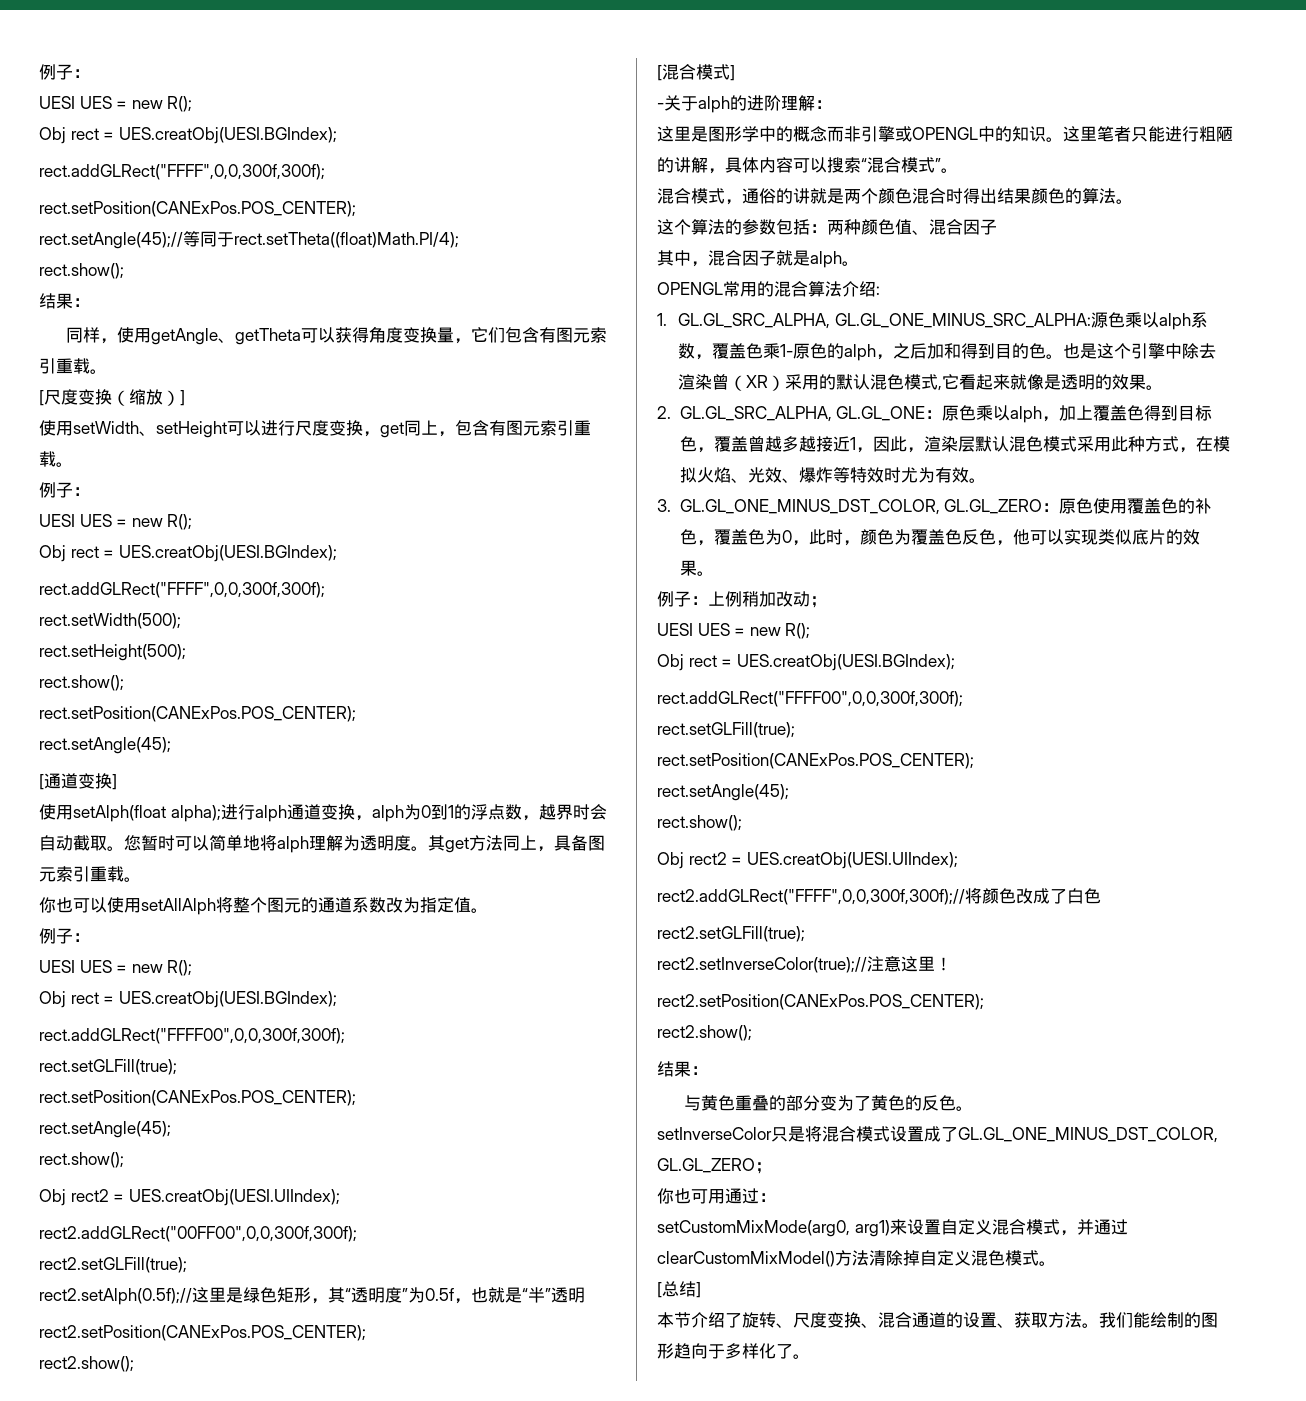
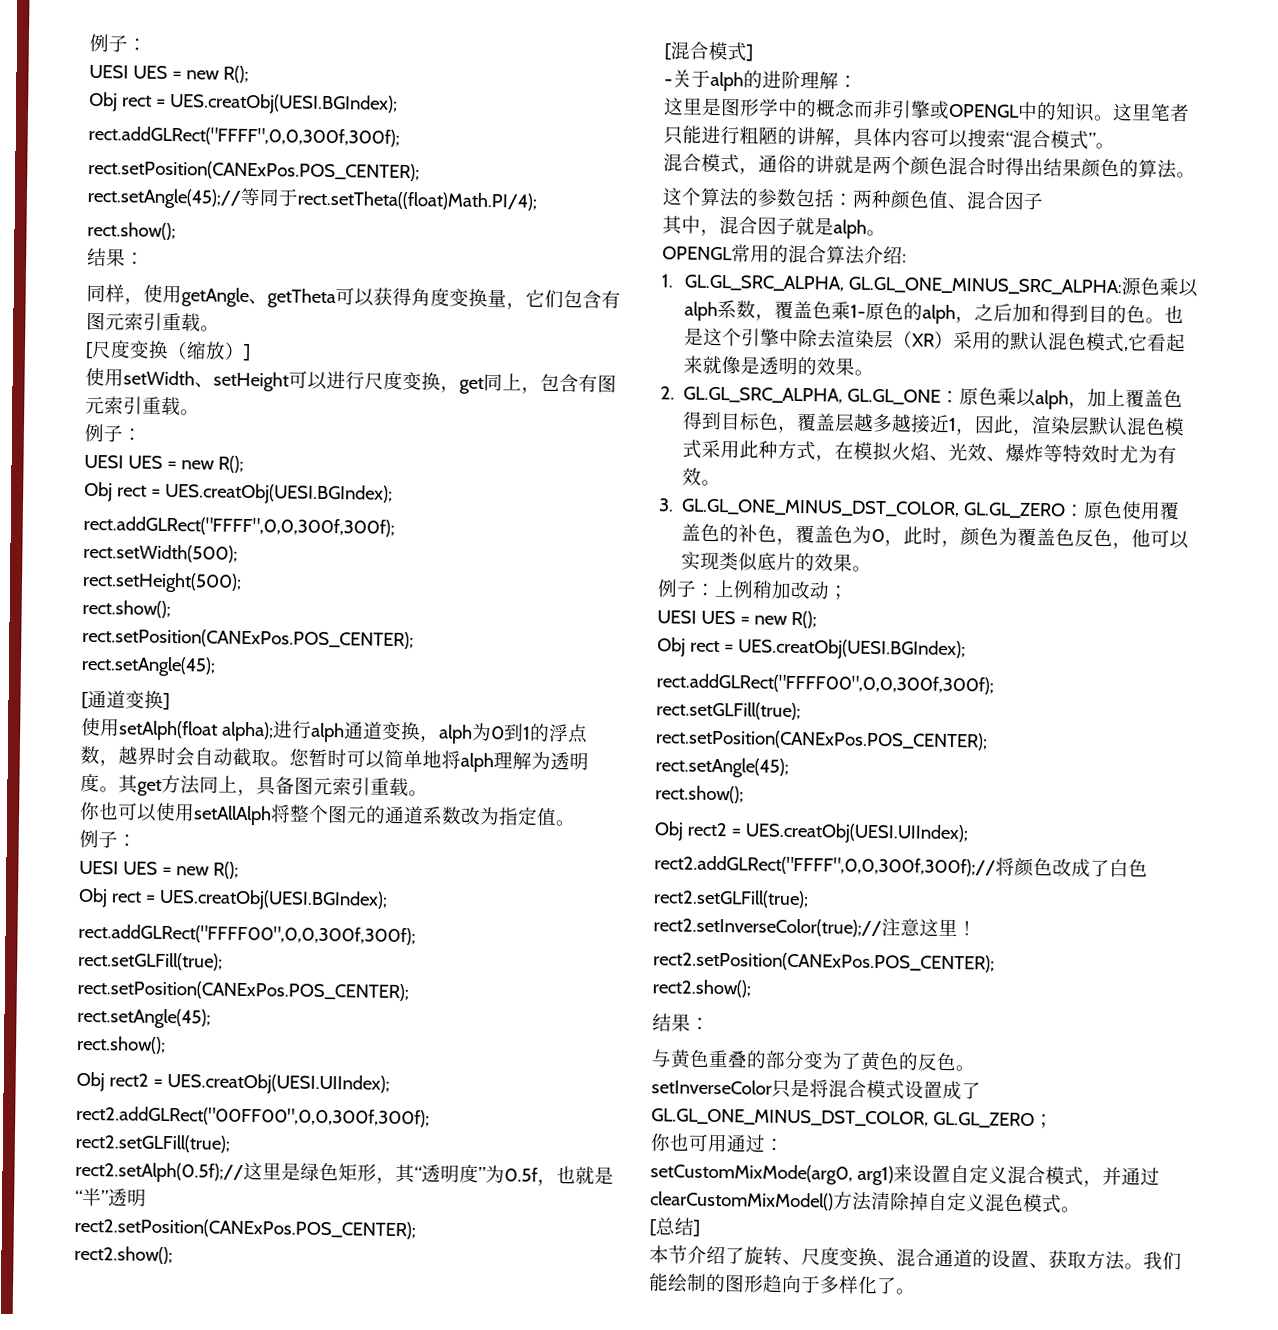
- 也是这个引擎中除去渲染曾（XR）采用的默认混色模式,它看起来就像是透明的效果。
+ 也是这个引擎中除去渲染层（XR）采用的默认混色模式,它看起来就像是透明的效果。
- 2. GL.GL_SRC_ALPHA, GL.GL_ONE：原色乘以alph，加上覆盖色得到目标色，覆盖曾越多越接近1，因此，渲染层默认混色模式采用此种方式，在模拟火焰、光效、爆炸等特效时尤为有效。
+ 2. GL.GL_SRC_ALPHA, GL.GL_ONE：原色乘以alph，加上覆盖色得到目标色，覆盖层越多越接近1，因此，渲染层默认混色模式采用此种方式，在模拟火焰、光效、爆炸等特效时尤为有效。

